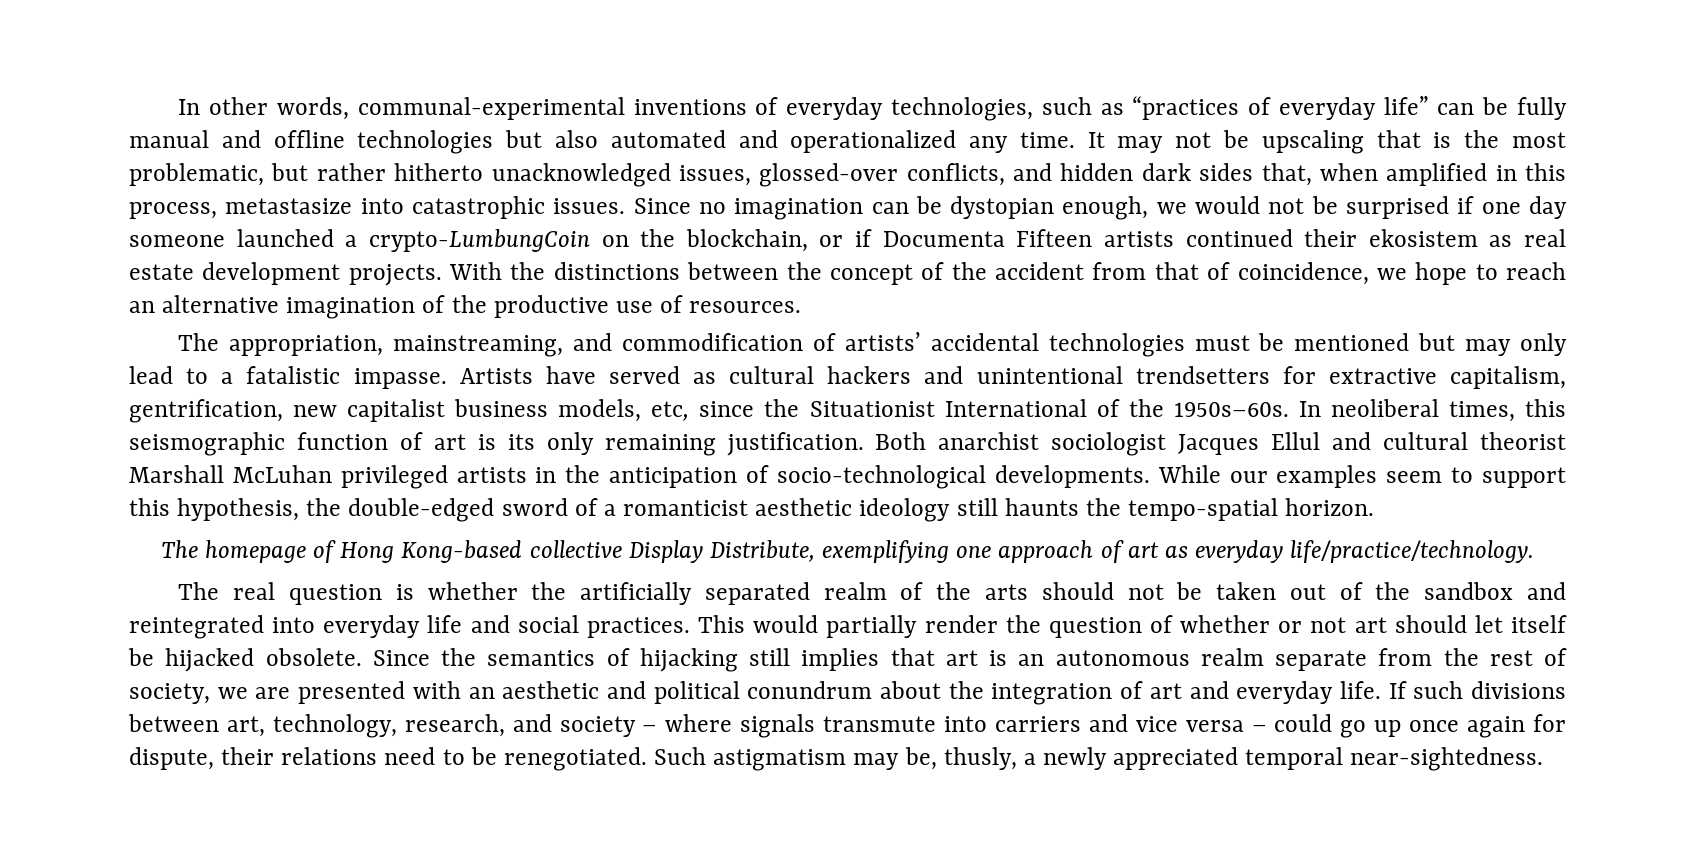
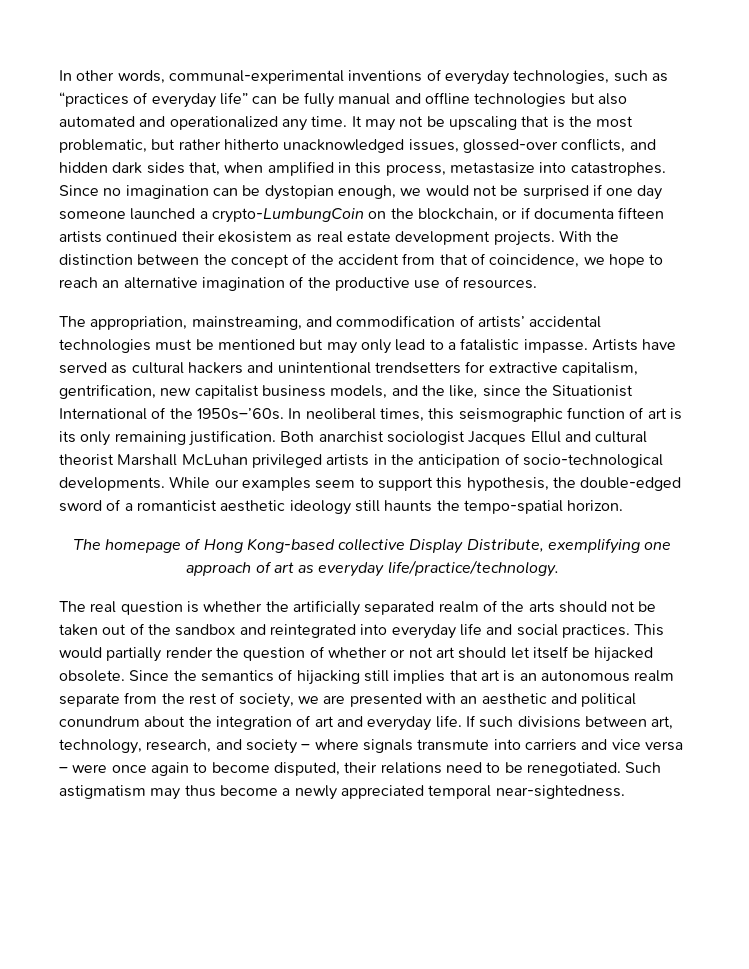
- It may not be upscaling that is the most problematic, but rather hitherto unacknowledged issues, glossed-over conflicts, and hidden dark sides that, when amplified in this process, metastasize into catastrophic issues.
+ It may not be upscaling that is the most problematic, but rather hitherto unacknowledged issues, glossed-over conflicts, and hidden dark sides that, when amplified in this process, metastasize into catastrophes.
- Since no imagination can be dystopian enough, we would not be surprised if one day someone launched a crypto-LumbungCoin on the blockchain, or if Documenta Fifteen artists continued their ekosistem as real estate development projects.
+ Since no imagination can be dystopian enough, we would not be surprised if one day someone launched a crypto-LumbungCoin on the blockchain, or if documenta fifteen artists continued their ekosistem as real estate development projects.
- With the distinctions between the concept of the accident from that of coincidence, we hope to reach an alternative imagination of the productive use of resources.
+ With the distinction between the concept of the accident from that of coincidence, we hope to reach an alternative imagination of the productive use of resources.
- Artists have served as cultural hackers and unintentional trendsetters for extractive capitalism, gentrification, new capitalist business models, etc, since the Situationist International of the 1950s–60s.
+ Artists have served as cultural hackers and unintentional trendsetters for extractive capitalism, gentrification, new capitalist business models, and the like, since the Situationist International of the 1950s–’60s.
- If such divisions between art, technology, research, and society – where signals transmute into carriers and vice versa – could go up once again for dispute, their relations need to be renegotiated.
+ If such divisions between art, technology, research, and society – where signals transmute into carriers and vice versa – were once again to become disputed, their relations need to be renegotiated.
- Such astigmatism may be, thusly, a newly appreciated temporal near-sightedness.
+ Such astigmatism may thus become a newly appreciated temporal near-sightedness.

